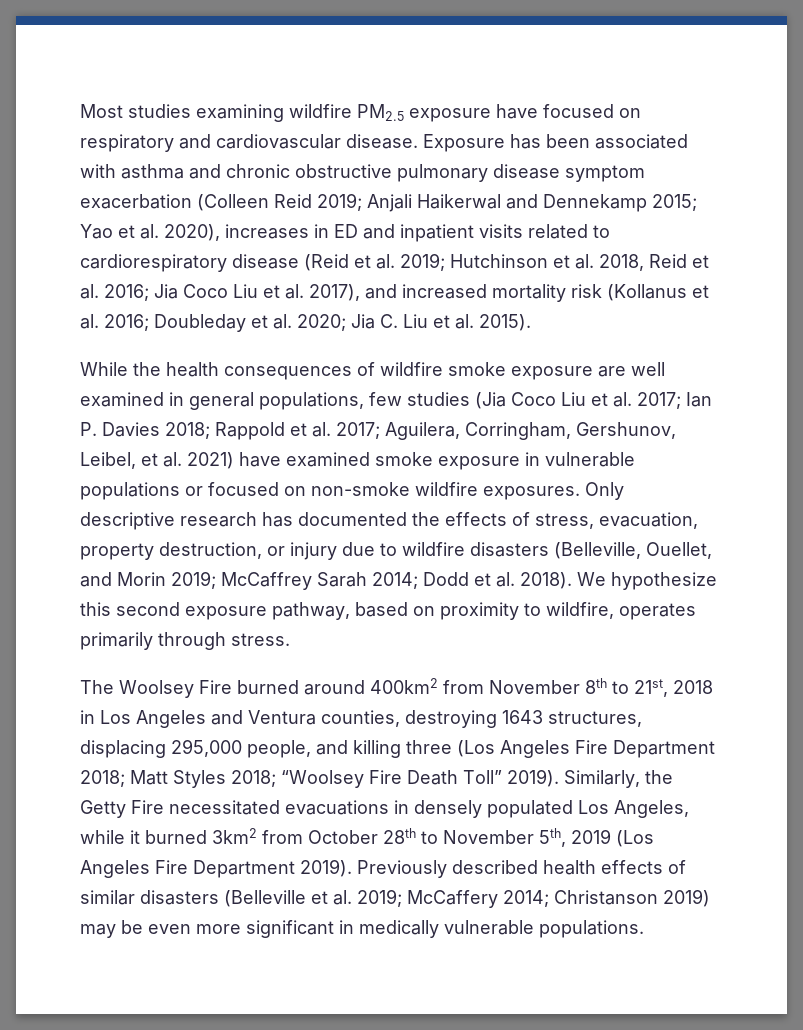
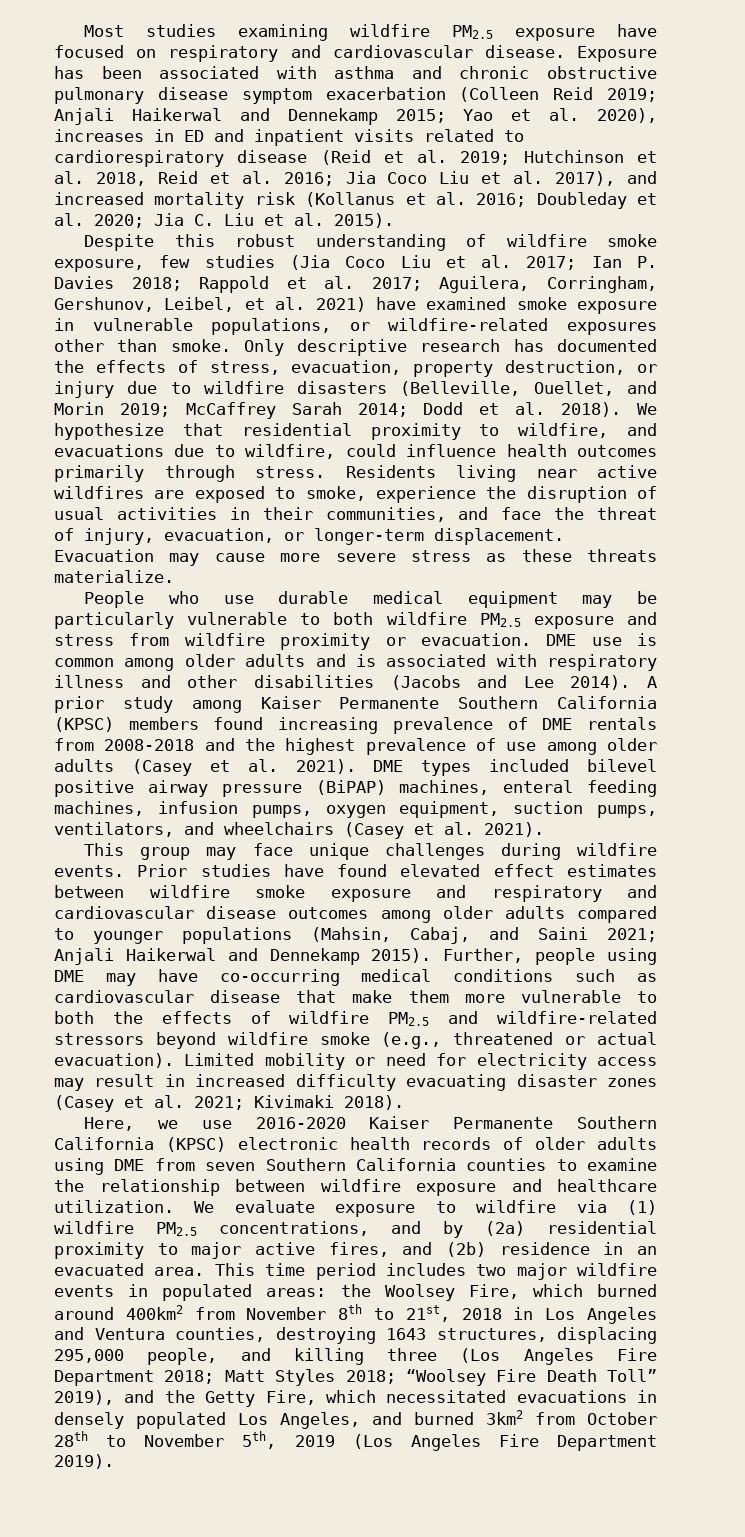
- While the health consequences of wildfire smoke exposure are well examined in general populations, few studies (Jia Coco Liu et al. 2017; Ian P. Davies 2018; Rappold et al. 2017; Aguilera, Corringham, Gershunov, Leibel, et al. 2021) have examined smoke exposure in vulnerable populations or focused on non-smoke wildfire exposures.
+ Despite this robust understanding of wildfire smoke exposure, few studies (Jia Coco Liu et al. 2017; Ian P. Davies 2018; Rappold et al. 2017; Aguilera, Corringham, Gershunov, Leibel, et al. 2021) have examined smoke exposure in vulnerable populations, or wildfire-related exposures other than smoke.
- We hypothesize this second exposure pathway, based on proximity to wildfire, operates primarily through stress.
- The Woolsey Fire burned around 400km2 from November 8th to 21st, 2018 in Los Angeles and Ventura counties, destroying 1643 structures, displacing 295,000 people, and killing three (Los Angeles Fire Department 2018; Matt Styles 2018; “Woolsey Fire Death Toll” 2019). Similarly, the Getty Fire necessitated evacuations in densely populated Los Angeles, while it burned 3km2 from October 28th to November 5th, 2019 (Los Angeles Fire Department 2019). Previously described health effects of similar disasters (Belleville et al. 2019; McCaffery 2014; Christanson 2019) may be even more significant in medically vulnerable populations.
+ We hypothesize that residential proximity to wildfire, and evacuations due to wildfire, could influence health outcomes primarily through stress. Residents living near active wildfires are exposed to smoke, experience the disruption of usual activities in their communities, and face the threat of injury, evacuation, or longer-term displacement. Evacuation may cause more severe stress as these threats materialize.
+ People who use durable medical equipment may be particularly vulnerable to both wildfire PM2.5 exposure and stress from wildfire proximity or evacuation. DME use is common among older adults and is associated with respiratory illness and other disabilities (Jacobs and Lee 2014). A prior study among Kaiser Permanente Southern California (KPSC) members found increasing prevalence of DME rentals from 2008-2018 and the highest prevalence of use among older adults (Casey et al. 2021). DME types included bilevel positive airway pressure (BiPAP) machines, enteral feeding machines, infusion pumps, oxygen equipment, suction pumps, ventilators, and wheelchairs (Casey et al. 2021).
+ This group may face unique challenges during wildfire events. Prior studies have found elevated effect estimates between wildfire smoke exposure and respiratory and cardiovascular disease outcomes among older adults compared to younger populations (Mahsin, Cabaj, and Saini 2021; Anjali Haikerwal and Dennekamp 2015). Further, people using DME may have co-occurring medical conditions such as cardiovascular disease that make them more vulnerable to both the effects of wildfire PM2.5 and wildfire-related stressors beyond wildfire smoke (e.g., threatened or actual evacuation). Limited mobility or need for electricity access may result in increased difficulty evacuating disaster zones (Casey et al. 2021; Kivimaki 2018).
+ Here, we use 2016-2020 Kaiser Permanente Southern California (KPSC) electronic health records of older adults using DME from seven Southern California counties to examine the relationship between wildfire exposure and healthcare utilization. We evaluate exposure to wildfire via (1) wildfire PM2.5 concentrations, and by (2a) residential proximity to major active fires, and (2b) residence in an evacuated area. This time period includes two major wildfire events in populated areas: the Woolsey Fire, which burned around 400km2 from November 8th to 21st, 2018 in Los Angeles and Ventura counties, destroying 1643 structures, displacing 295,000 people, and killing three (Los Angeles Fire Department 2018; Matt Styles 2018; “Woolsey Fire Death Toll” 2019), and the Getty Fire, which necessitated evacuations in densely populated Los Angeles, and burned 3km2 from October 28th to November 5th, 2019 (Los Angeles Fire Department 2019).

